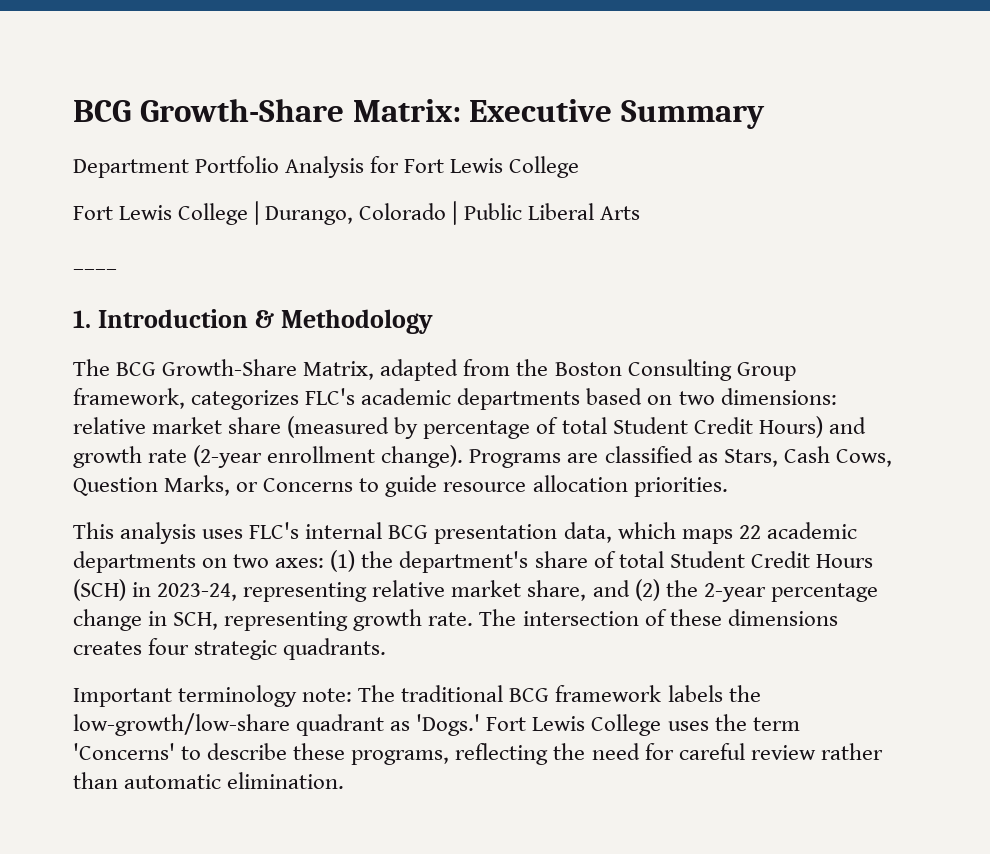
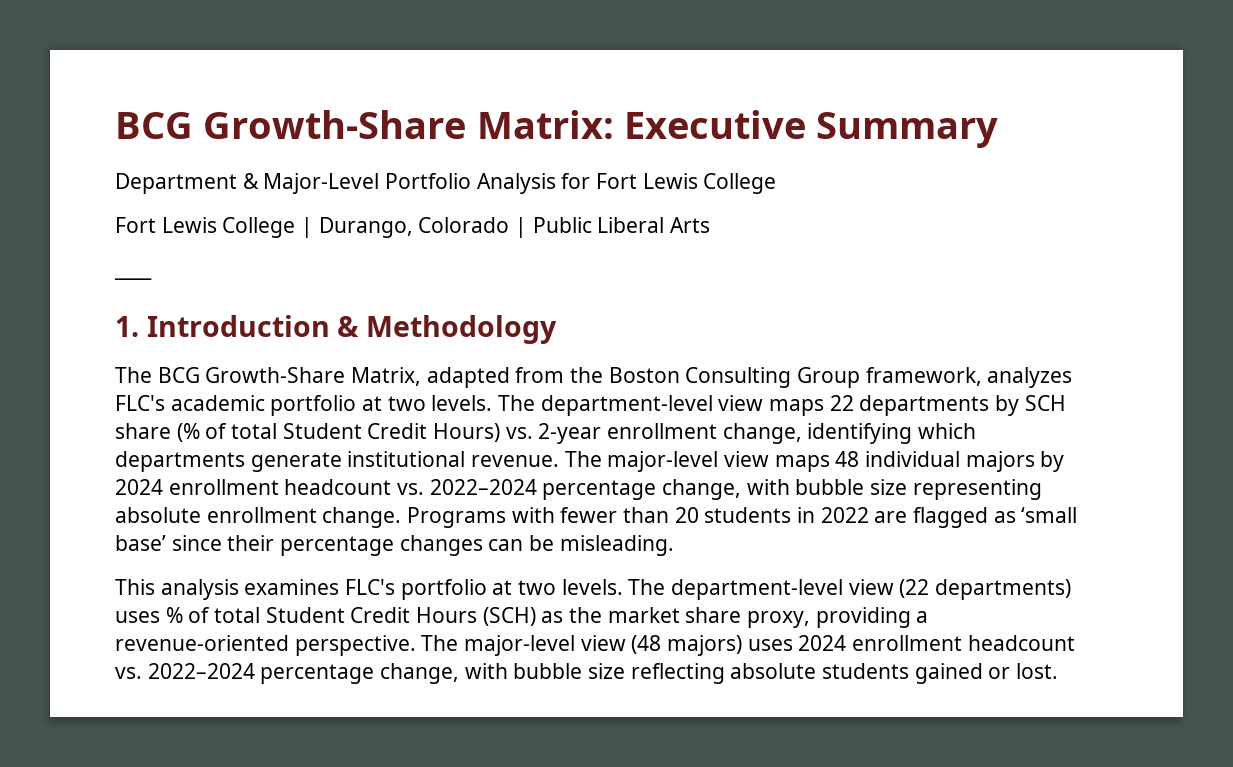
- Department Portfolio Analysis for Fort Lewis College
+ Department & Major-Level Portfolio Analysis for Fort Lewis College
- The BCG Growth-Share Matrix, adapted from the Boston Consulting Group framework, categorizes FLC's academic departments based on two dimensions: relative market share (measured by percentage of total Student Credit Hours) and growth rate (2-year enrollment change). Programs are classified as Stars, Cash Cows, Question Marks, or Concerns to guide resource allocation priorities.
- This analysis uses FLC's internal BCG presentation data, which maps 22 academic departments on two axes: (1) the department's share of total Student Credit Hours (SCH) in 2023-24, representing relative market share, and (2) the 2-year percentage change in SCH, representing growth rate. The intersection of these dimensions creates four strategic quadrants.
- Important terminology note: The traditional BCG framework labels the low-growth/low-share quadrant as 'Dogs.' Fort Lewis College uses the term 'Concerns' to describe these programs, reflecting the need for careful review rather than automatic elimination.
+ The BCG Growth-Share Matrix, adapted from the Boston Consulting Group framework, analyzes FLC's academic portfolio at two levels. The department-level view maps 22 departments by SCH share (% of total Student Credit Hours) vs. 2-year enrollment change, identifying which departments generate institutional revenue. The major-level view maps 48 individual majors by 2024 enrollment headcount vs. 2022–2024 percentage change, with bubble size representing absolute enrollment change. Programs with fewer than 20 students in 2022 are flagged as ‘small base’ since their percentage changes can be misleading.
+ This analysis examines FLC's portfolio at two levels. The department-level view (22 departments) uses % of total Student Credit Hours (SCH) as the market share proxy, providing a revenue-oriented perspective. The major-level view (48 majors) uses 2024 enrollment headcount vs. 2022–2024 percentage change, with bubble size reflecting absolute students gained or lost.

